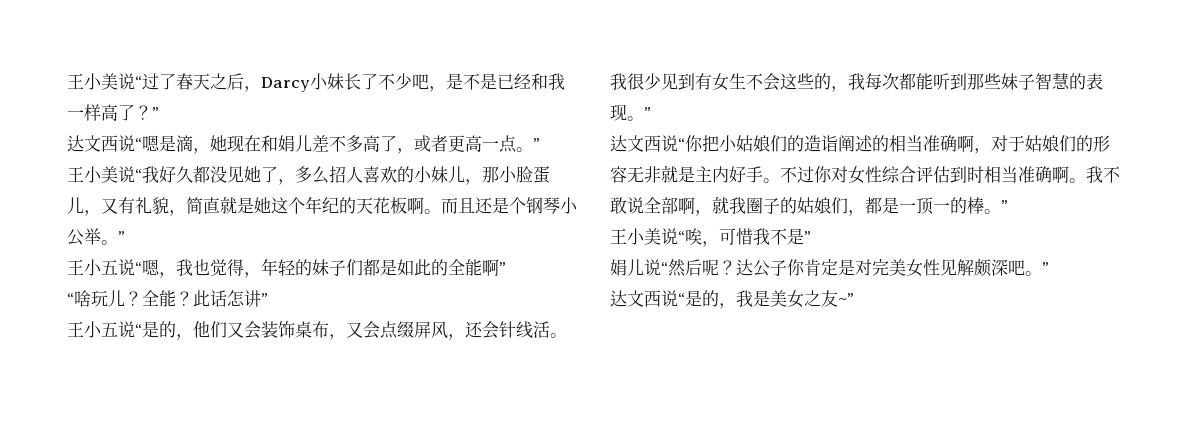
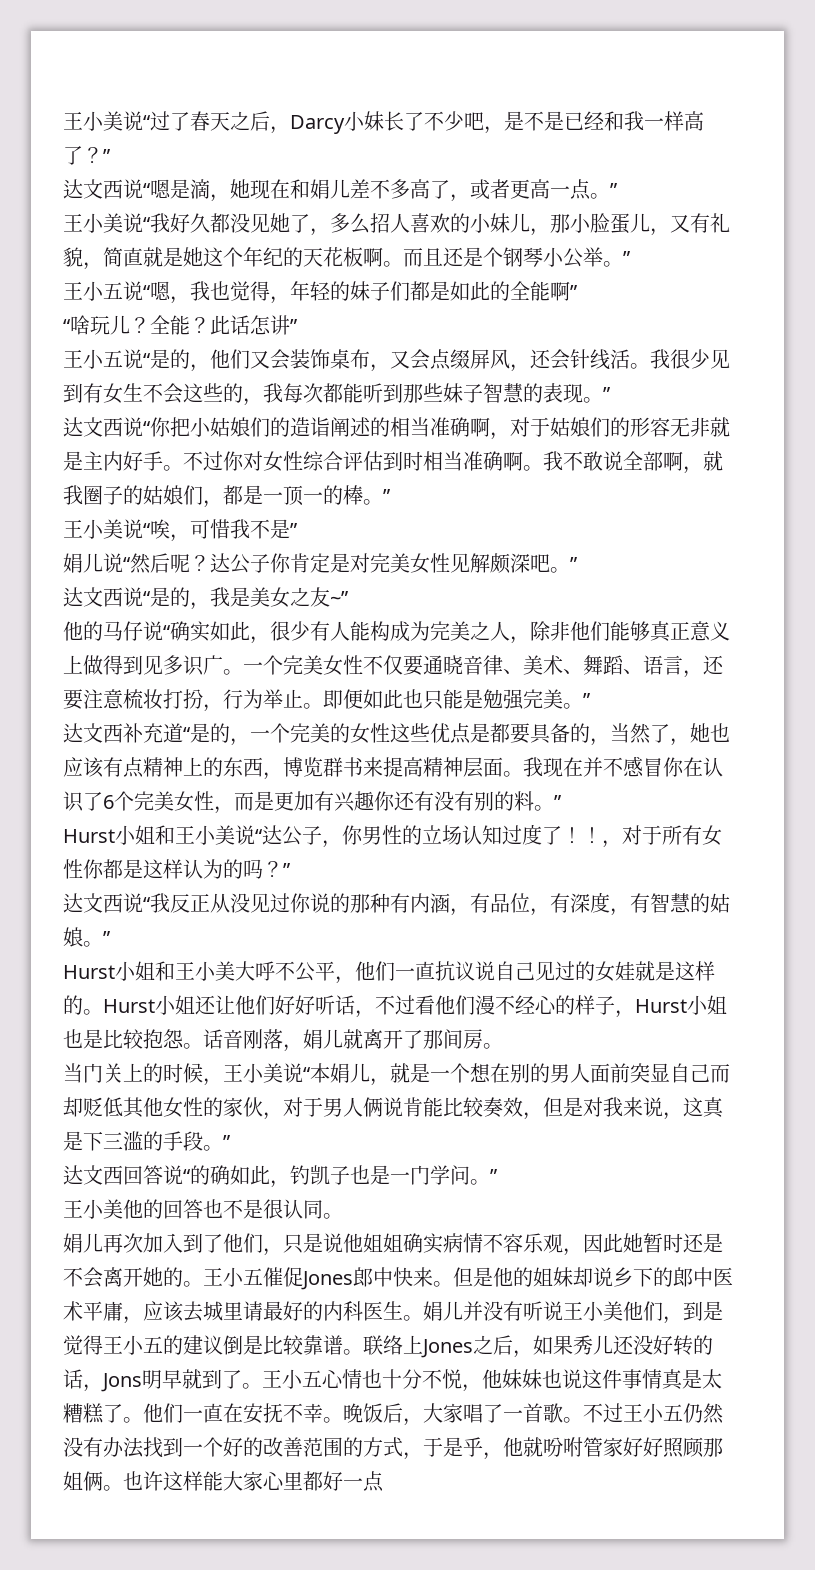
+ 他的马仔说“确实如此，很少有人能构成为完美之人，除非他们能够真正意义上做得到见多识广。一个完美女性不仅要通晓音律、美术、舞蹈、语言，还要注意梳妆打扮，行为举止。即便如此也只能是勉强完美。”
+ 达文西补充道“是的，一个完美的女性这些优点是都要具备的，当然了，她也应该有点精神上的东西，博览群书来提高精神层面。我现在并不感冒你在认识了6个完美女性，而是更加有兴趣你还有没有别的料。”
+ Hurst小姐和王小美说“达公子，你男性的立场认知过度了！！，对于所有女性你都是这样认为的吗？”
+ 达文西说“我反正从没见过你说的那种有内涵，有品位，有深度，有智慧的姑娘。”
+ Hurst小姐和王小美大呼不公平，他们一直抗议说自己见过的女娃就是这样的。Hurst小姐还让他们好好听话，不过看他们漫不经心的样子，Hurst小姐也是比较抱怨。话音刚落，娟儿就离开了那间房。
+ 当门关上的时候，王小美说“本娟儿，就是一个想在别的男人面前突显自己而却贬低其他女性的家伙，对于男人俩说肯能比较奏效，但是对我来说，这真是下三滥的手段。”
+ 达文西回答说“的确如此，钓凯子也是一门学问。”
+ 王小美他的回答也不是很认同。
+ 娟儿再次加入到了他们，只是说他姐姐确实病情不容乐观，因此她暂时还是不会离开她的。王小五催促Jones郎中快来。但是他的姐妹却说乡下的郎中医术平庸，应该去城里请最好的内科医生。娟儿并没有听说王小美他们，到是觉得王小五的建议倒是比较靠谱。联络上Jones之后，如果秀儿还没好转的话，Jons明早就到了。王小五心情也十分不悦，他妹妹也说这件事情真是太糟糕了。他们一直在安抚不幸。晚饭后，大家唱了一首歌。不过王小五仍然没有办法找到一个好的改善范围的方式，于是乎，他就吩咐管家好好照顾那姐俩。也许这样能大家心里都好一点

